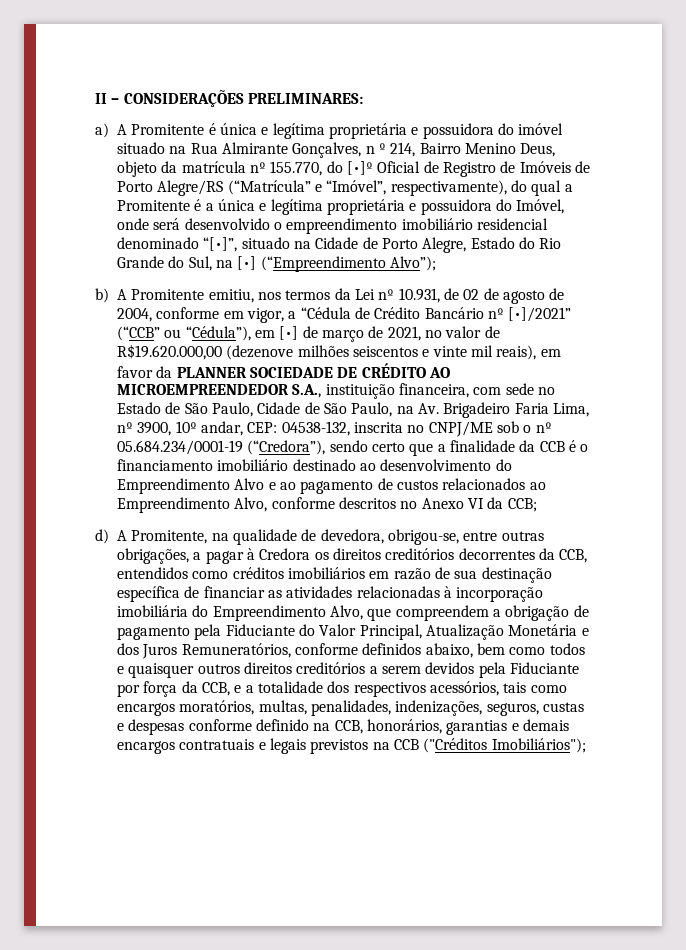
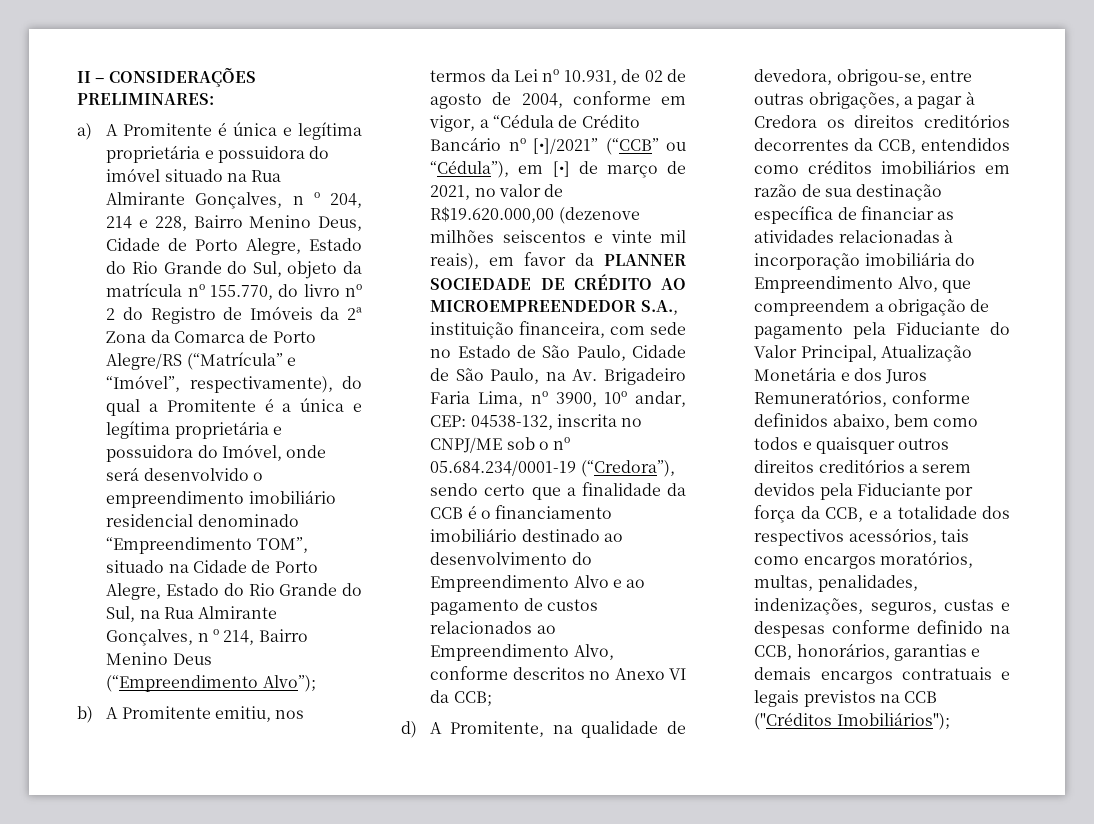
- a) A Promitente é única e legítima proprietária e possuidora do imóvel situado na Rua Almirante Gonçalves, n º 214, Bairro Menino Deus, objeto da matrícula nº 155.770, do [•]º Oficial de Registro de Imóveis de Porto Alegre/RS (“Matrícula” e “Imóvel”, respectivamente), do qual a Promitente é a única e legítima proprietária e possuidora do Imóvel, onde será desenvolvido o empreendimento imobiliário residencial denominado “[•]”, situado na Cidade de Porto Alegre, Estado do Rio Grande do Sul, na [•] (“Empreendimento Alvo”);
+ a) A Promitente é única e legítima proprietária e possuidora do imóvel situado na Rua Almirante Gonçalves, n º 204, 214 e 228, Bairro Menino Deus, Cidade de Porto Alegre, Estado do Rio Grande do Sul, objeto da matrícula nº 155.770, do livro nº 2 do Registro de Imóveis da 2ª Zona da Comarca de Porto Alegre/RS (“Matrícula” e “Imóvel”, respectivamente), do qual a Promitente é a única e legítima proprietária e possuidora do Imóvel, onde será desenvolvido o empreendimento imobiliário residencial denominado “Empreendimento TOM”, situado na Cidade de Porto Alegre, Estado do Rio Grande do Sul, na Rua Almirante Gonçalves, n º 214, Bairro Menino Deus (“Empreendimento Alvo”);

